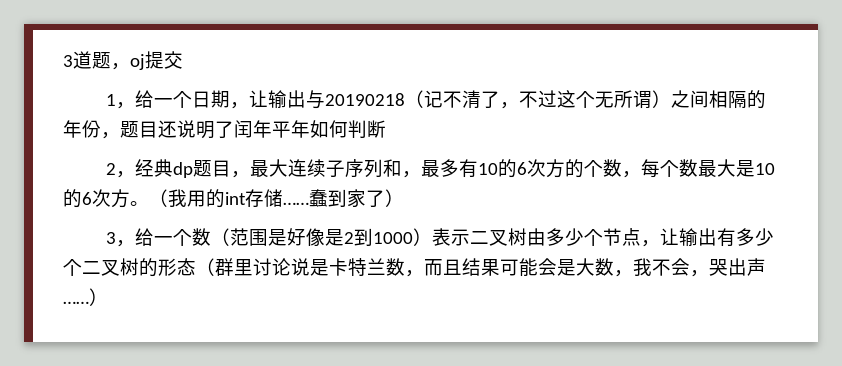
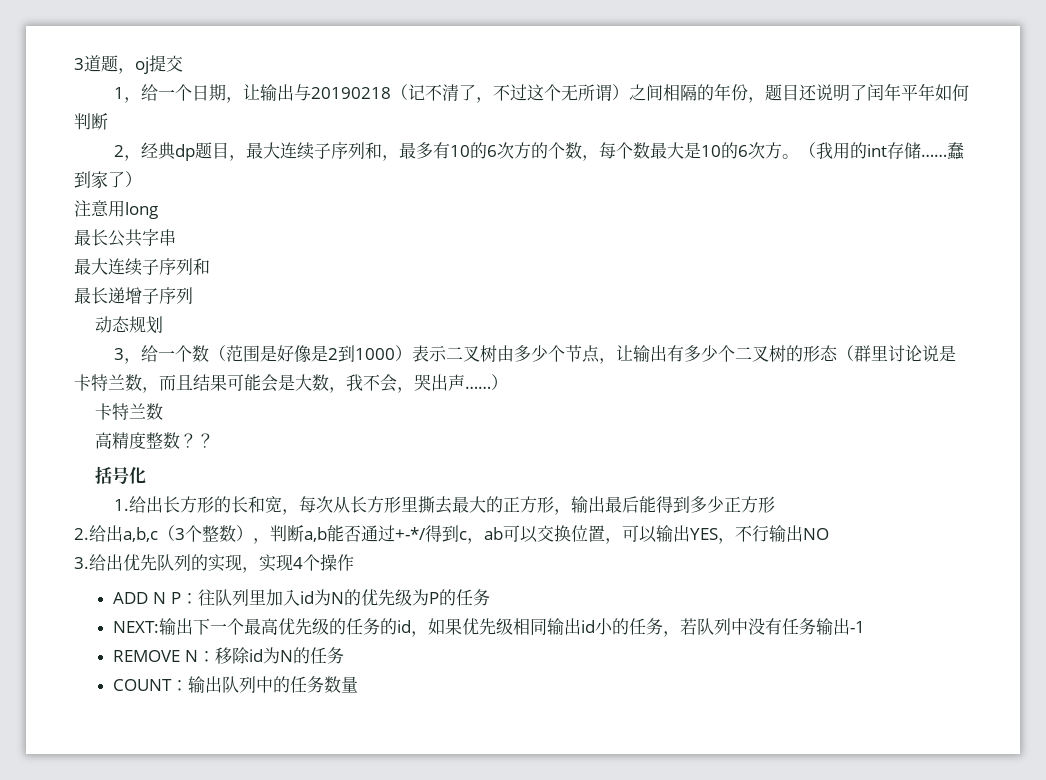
+ 注意用long
+ 最长公共字串
+ 最大连续子序列和
+ 最长递增子序列
+ 动态规划
  3，给一个数（范围是好像是2到1000）表示二叉树由多少个节点，让输出有多少个二叉树的形态（群里讨论说是卡特兰数，而且结果可能会是大数，我不会，哭出声……）
+ 卡特兰数
+ 高精度整数？？
+ 括号化
+ 1.给出长方形的长和宽，每次从长方形里撕去最大的正方形，输出最后能得到多少正方形
+ 2.给出a,b,c（3个整数），判断a,b能否通过+-*/得到c，ab可以交换位置，可以输出YES，不行输出NO
+ 3.给出优先队列的实现，实现4个操作
+ ADD N P：往队列里加入id为N的优先级为P的任务
+ NEXT:输出下一个最高优先级的任务的id，如果优先级相同输出id小的任务，若队列中没有任务输出-1
+ REMOVE N：移除id为N的任务
+ COUNT：输出队列中的任务数量

